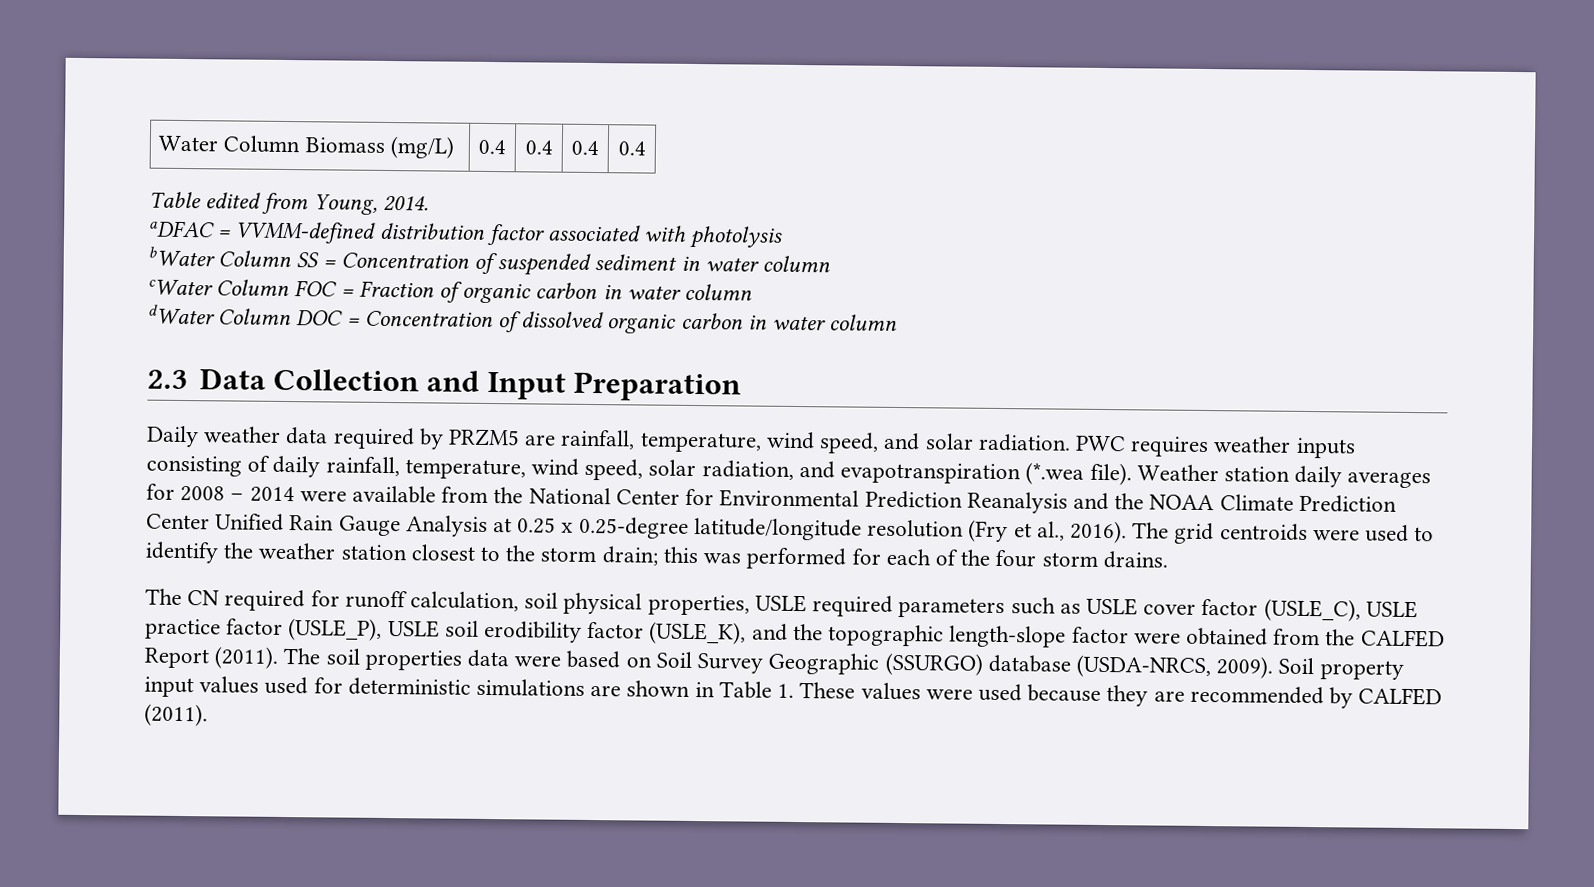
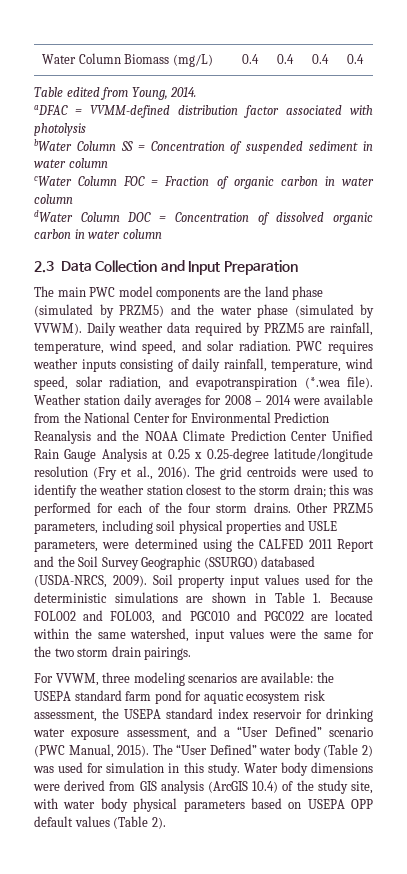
+ The main PWC model components are the land phase (simulated by PRZM5) and the water phase (simulated by VVWM).
- The grid centroids were used to identify the weather station closest to the storm drain; this was performed for each of the four storm drains.
- The CN required for runoff calculation, soil physical properties, USLE required parameters such as USLE cover factor (USLE_C), USLE practice factor (USLE_P), USLE soil erodibility factor (USLE_K), and the topographic length-slope factor were obtained from the CALFED Report (2011). The soil properties data were based on Soil Survey Geographic (SSURGO) database (USDA-NRCS, 2009).
+ The grid centroids were used to identify the weather station closest to the storm drain; this was performed for each of the four storm drains. Other PRZM5 parameters, including soil physical properties and USLE parameters, were determined using the CALFED 2011 Report and the Soil Survey Geographic (SSURGO) databased (USDA-NRCS, 2009).
- Soil property input values used for deterministic simulations are shown in Table 1. These values were used because they are recommended by CALFED (2011).
+ Soil property input values used for the deterministic simulations are shown in Table 1. Because FOL002 and FOL003, and PGC010 and PGC022 are located within the same watershed, input values were the same for the two storm drain pairings.
+ For VVWM, three modeling scenarios are available: the USEPA standard farm pond for aquatic ecosystem risk assessment, the USEPA standard index reservoir for drinking water exposure assessment, and a “User Defined” scenario (PWC Manual, 2015). The “User Defined” water body (Table 2) was used for simulation in this study. Water body dimensions were derived from GIS analysis (ArcGIS 10.4) of the study site, with water body physical parameters based on USEPA OPP default values (Table 2).

